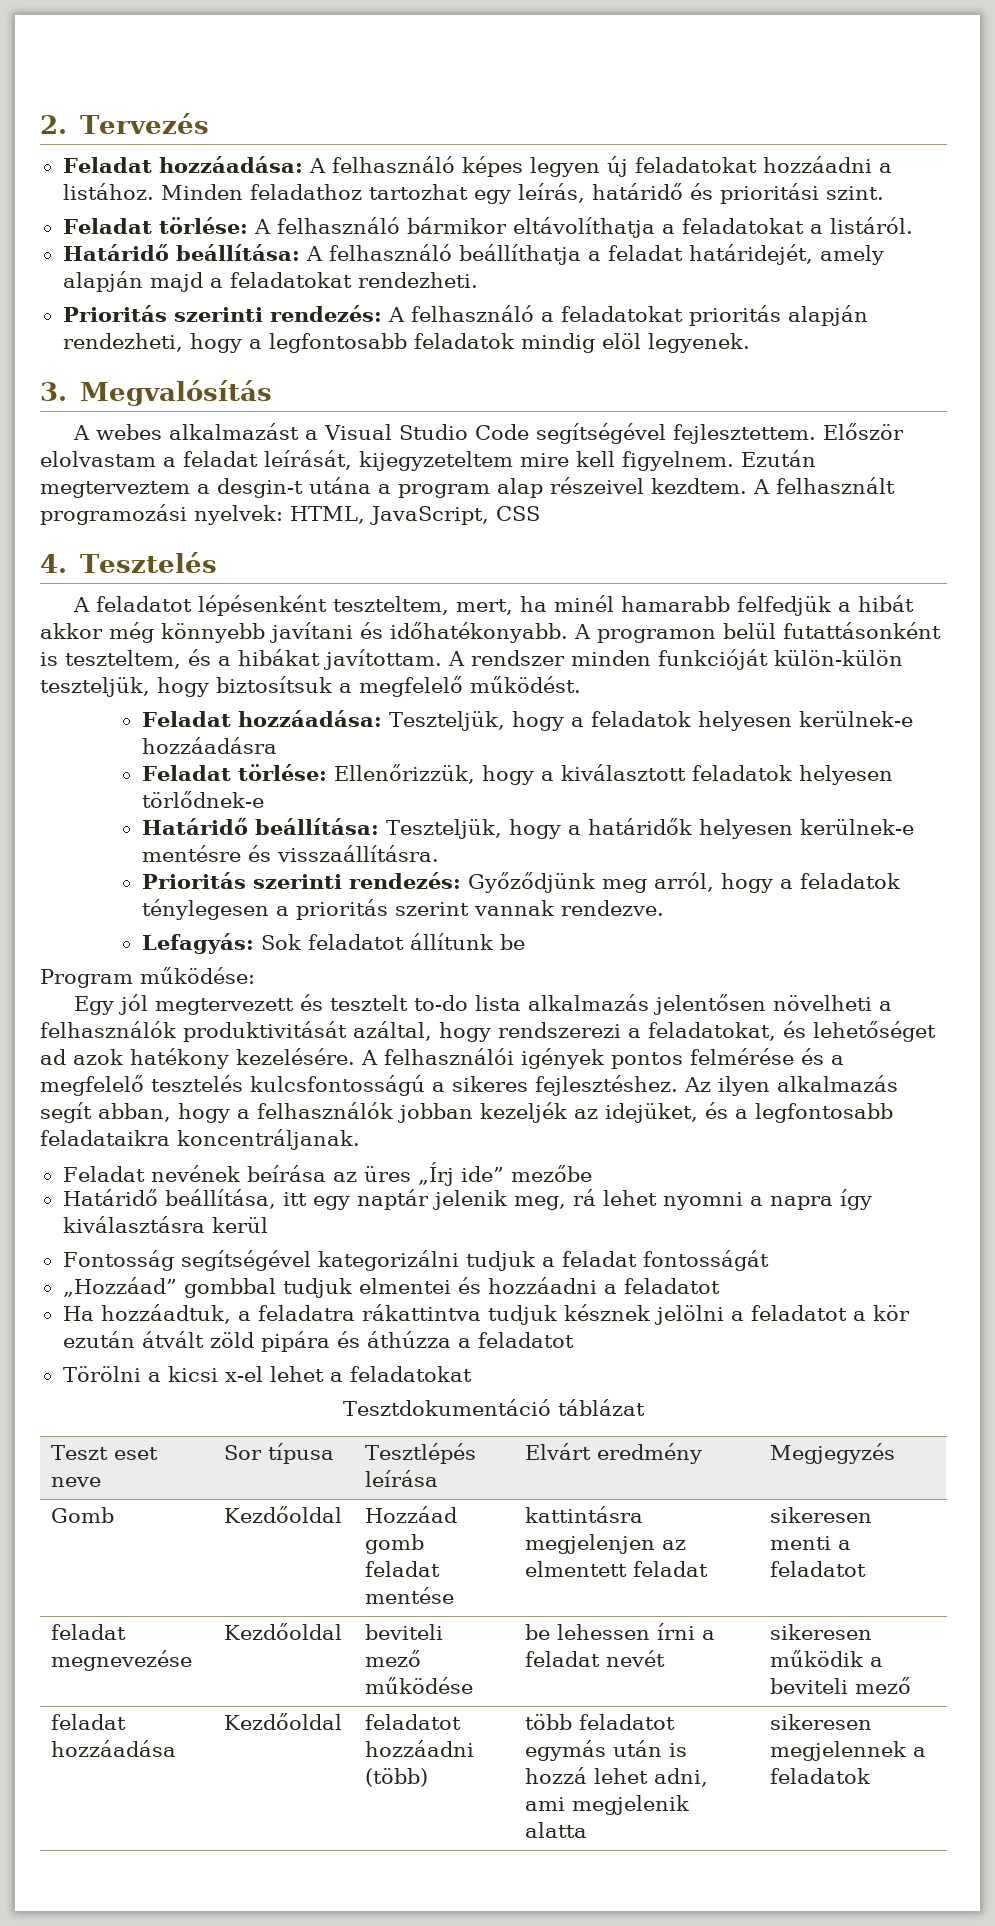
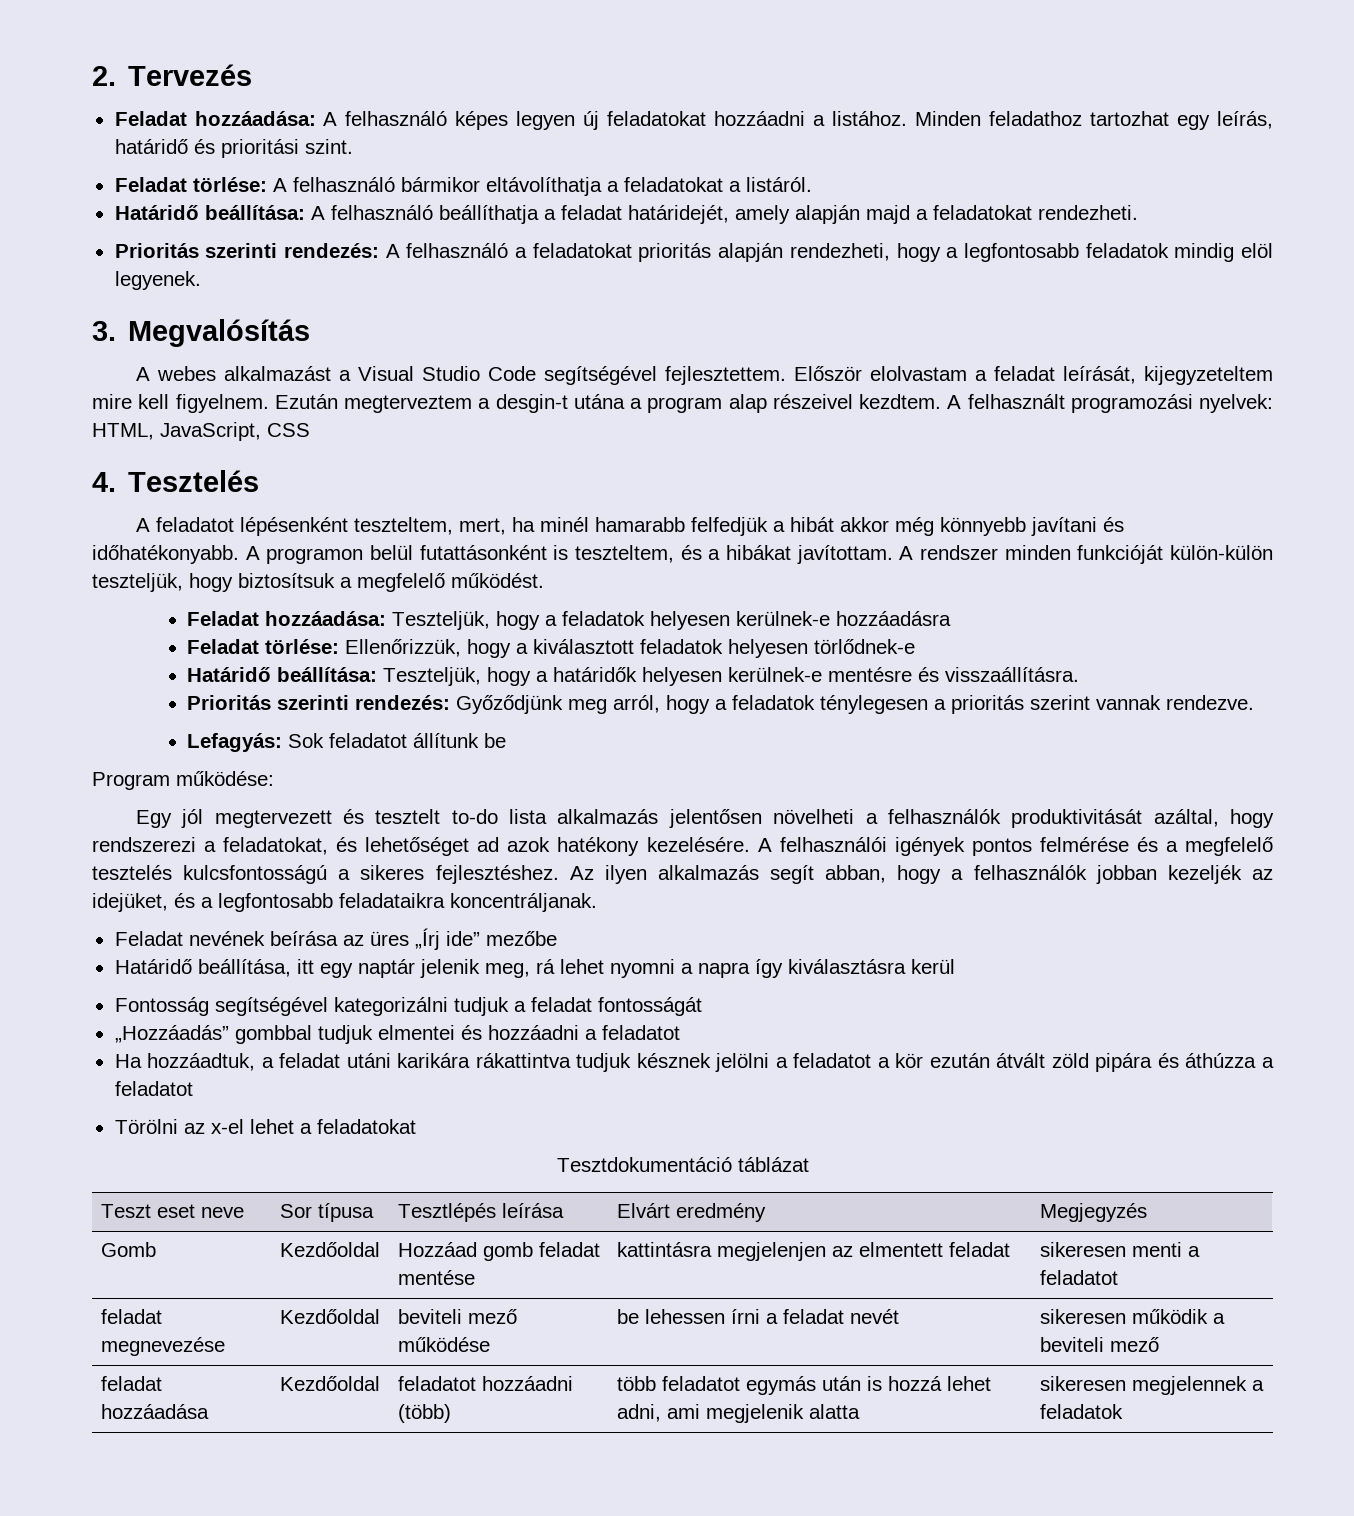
- „Hozzáad” gombbal tudjuk elmentei és hozzáadni a feladatot
+ „Hozzáadás” gombbal tudjuk elmentei és hozzáadni a feladatot
- Ha hozzáadtuk, a feladatra rákattintva tudjuk késznek jelölni a feladatot a kör ezután átvált zöld pipára és áthúzza a feladatot
+ Ha hozzáadtuk, a feladat utáni karikára rákattintva tudjuk késznek jelölni a feladatot a kör ezután átvált zöld pipára és áthúzza a feladatot
- Törölni a kicsi x-el lehet a feladatokat
+ Törölni az x-el lehet a feladatokat

